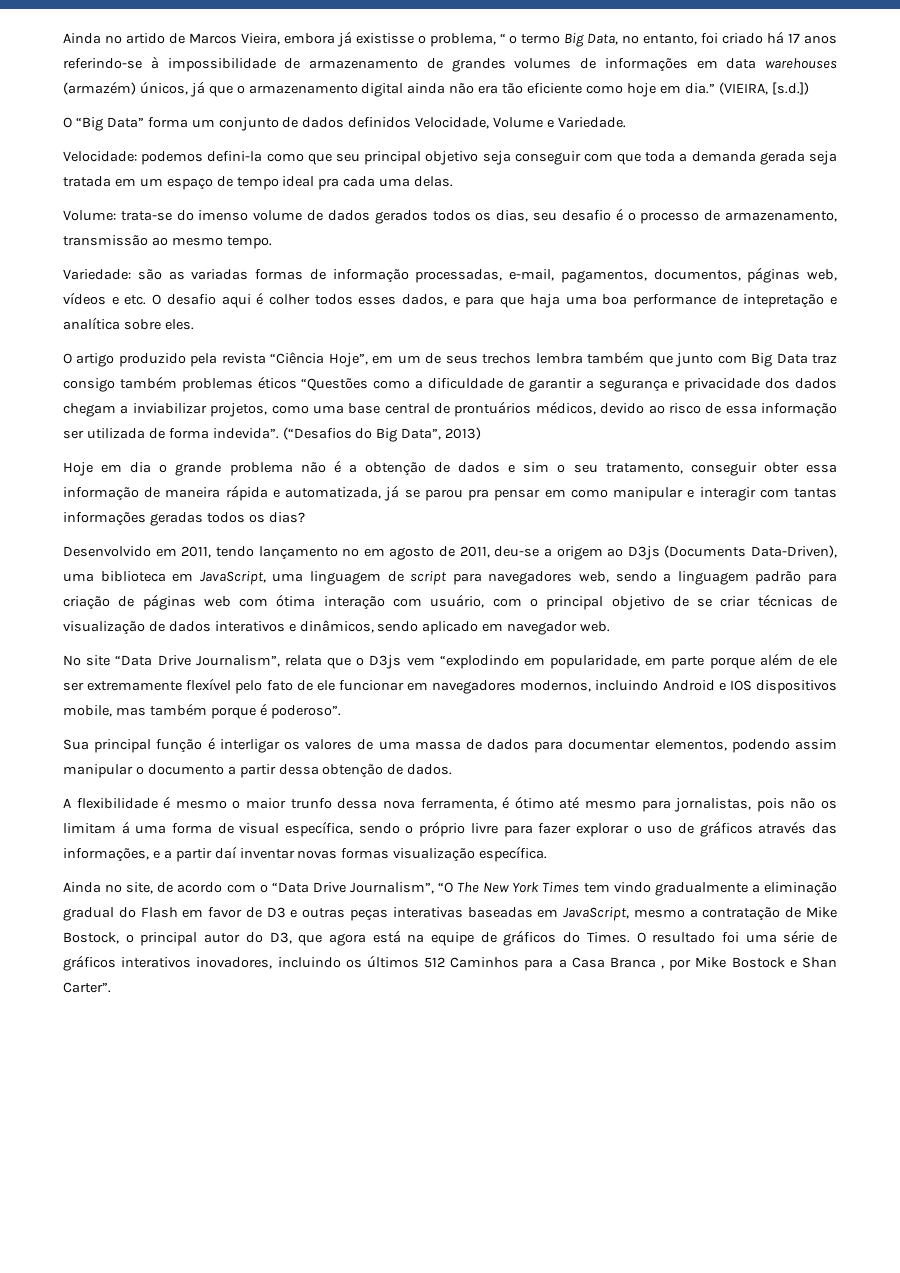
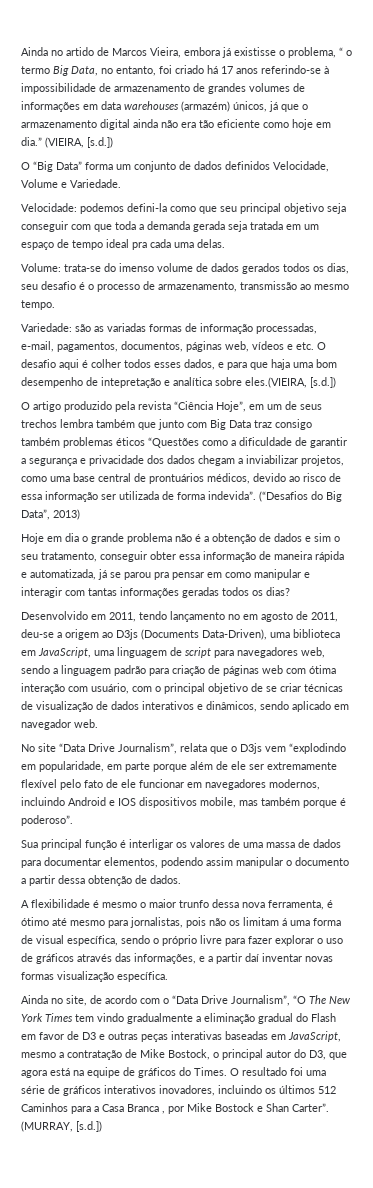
- Variedade: são as variadas formas de informação processadas, e-mail, pagamentos, documentos, páginas web, vídeos e etc. O desafio aqui é colher todos esses dados, e para que haja uma boa performance de intepretação e analítica sobre eles.
+ Variedade: são as variadas formas de informação processadas, e-mail, pagamentos, documentos, páginas web, vídeos e etc. O desafio aqui é colher todos esses dados, e para que haja uma bom desempenho de intepretação e analítica sobre eles.(VIEIRA, [s.d.])
+ (MURRAY, [s.d.])

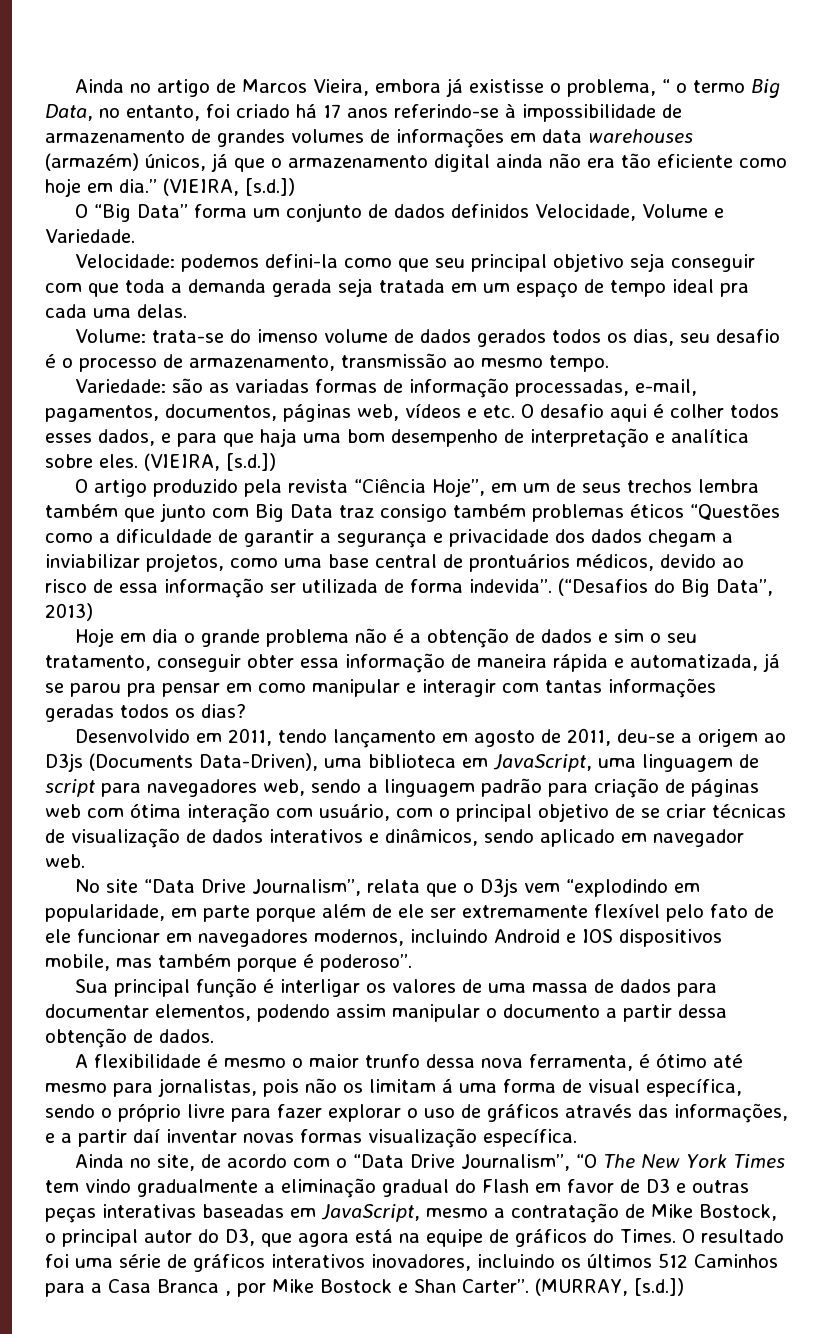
- Ainda no artido de Marcos Vieira, embora já existisse o problema, “ o termo Big Data, no entanto, foi criado há 17 anos referindo-se à impossibilidade de armazenamento de grandes volumes de informações em data warehouses (armazém) únicos, já que o armazenamento digital ainda não era tão eficiente como hoje em dia.”
+ Ainda no artigo de Marcos Vieira, embora já existisse o problema, “ o termo Big Data, no entanto, foi criado há 17 anos referindo-se à impossibilidade de armazenamento de grandes volumes de informações em data warehouses (armazém) únicos, já que o armazenamento digital ainda não era tão eficiente como hoje em dia.”
- Variedade: são as variadas formas de informação processadas, e-mail, pagamentos, documentos, páginas web, vídeos e etc. O desafio aqui é colher todos esses dados, e para que haja uma bom desempenho de intepretação e analítica sobre eles.(VIEIRA, [s.d.])
+ Variedade: são as variadas formas de informação processadas, e-mail, pagamentos, documentos, páginas web, vídeos e etc. O desafio aqui é colher todos esses dados, e para que haja uma bom desempenho de interpretação e analítica sobre eles. (VIEIRA, [s.d.])
- Desenvolvido em 2011, tendo lançamento no em agosto de 2011, deu-se a origem ao D3js (Documents Data-Driven), uma biblioteca em JavaScript, uma linguagem de script para navegadores web, sendo a linguagem padrão para criação de páginas web com ótima interação com usuário, com o principal objetivo de se criar técnicas de visualização de dados interativos e dinâmicos, sendo aplicado em navegador web.
+ Desenvolvido em 2011, tendo lançamento em agosto de 2011, deu-se a origem ao D3js (Documents Data-Driven), uma biblioteca em JavaScript, uma linguagem de script para navegadores web, sendo a linguagem padrão para criação de páginas web com ótima interação com usuário, com o principal objetivo de se criar técnicas de visualização de dados interativos e dinâmicos, sendo aplicado em navegador web.

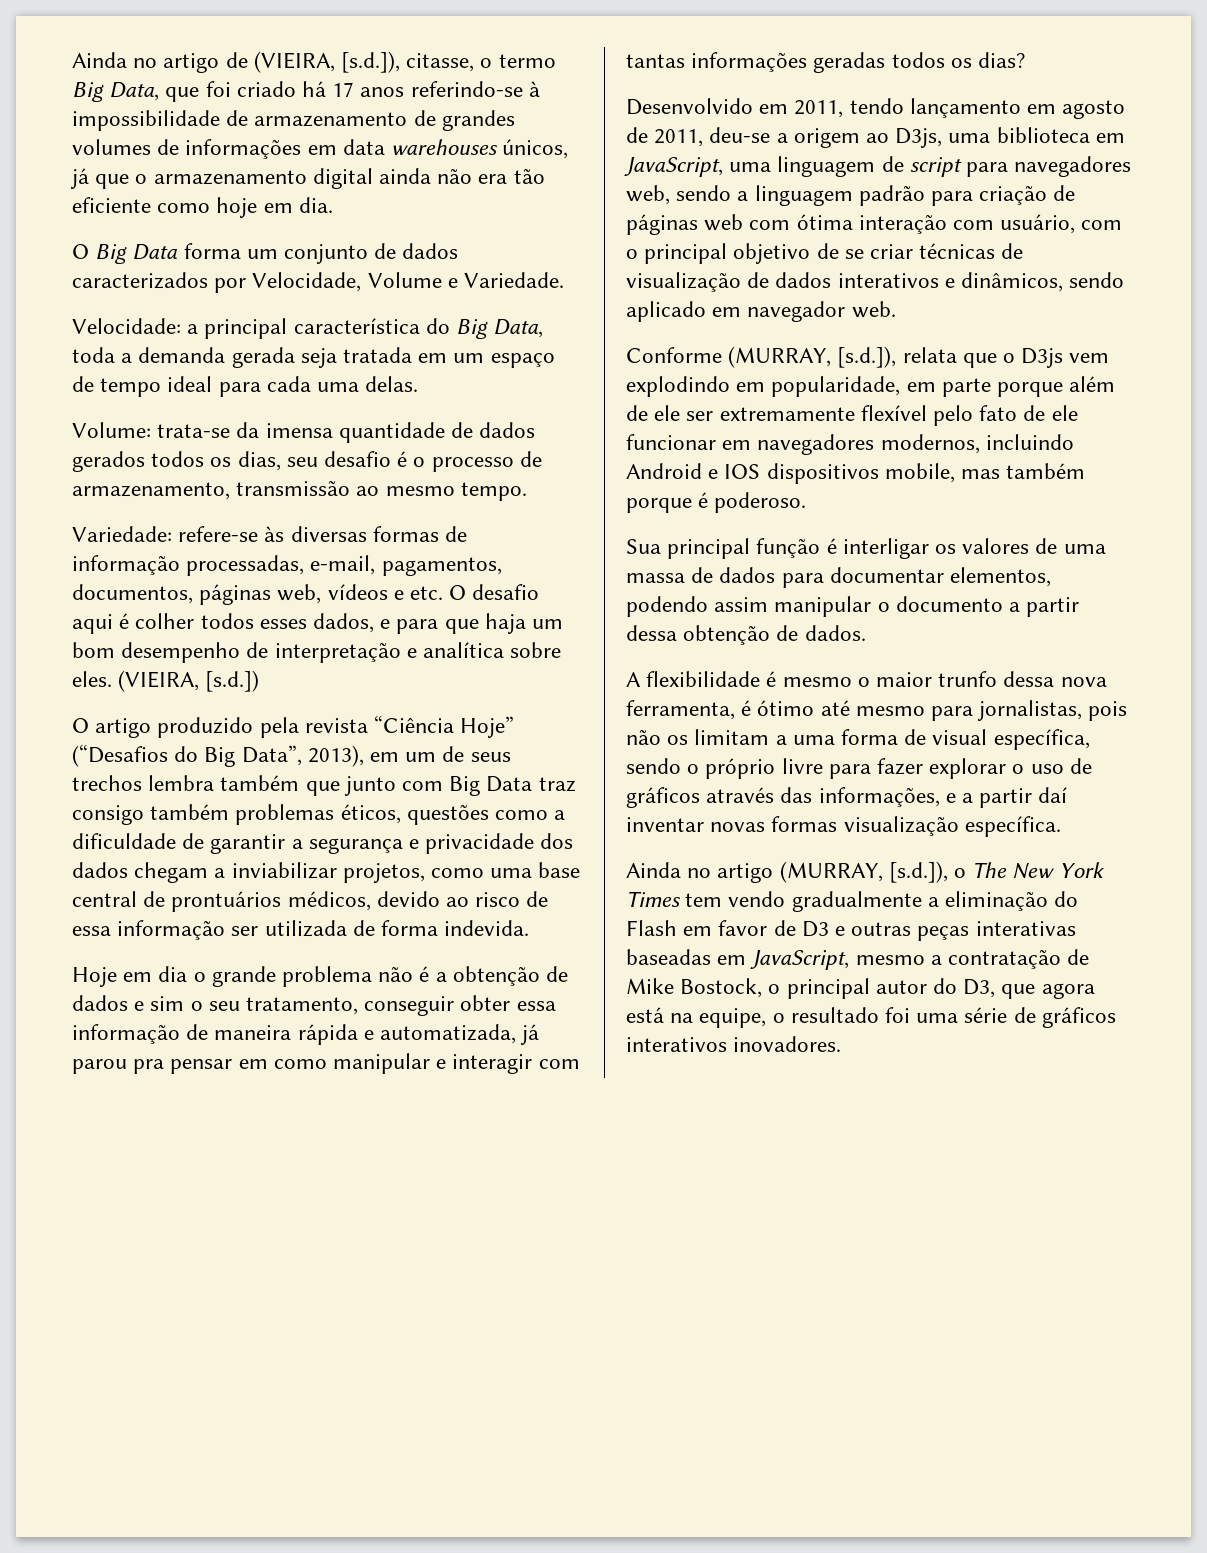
- Ainda no artigo de Marcos Vieira, embora já existisse o problema, “ o termo Big Data, no entanto, foi criado há 17 anos referindo-se à impossibilidade de armazenamento de grandes volumes de informações em data warehouses (armazém) únicos, já que o armazenamento digital ainda não era tão eficiente como hoje em dia.” (VIEIRA, [s.d.])
- O “Big Data” forma um conjunto de dados definidos Velocidade, Volume e Variedade.
+ Ainda no artigo de (VIEIRA, [s.d.]), citasse, o termo Big Data, que foi criado há 17 anos referindo-se à impossibilidade de armazenamento de grandes volumes de informações em data warehouses únicos, já que o armazenamento digital ainda não era tão eficiente como hoje em dia.
+ O Big Data forma um conjunto de dados caracterizados por Velocidade, Volume e Variedade.
- Velocidade: podemos defini-la como que seu principal objetivo seja conseguir com que toda a demanda gerada seja tratada em um espaço de tempo ideal pra cada uma delas.
+ Velocidade: a principal característica do Big Data, toda a demanda gerada seja tratada em um espaço de tempo ideal para cada uma delas.
- Volume: trata-se do imenso volume de dados gerados todos os dias, seu desafio é o processo de armazenamento, transmissão ao mesmo tempo.
+ Volume: trata-se da imensa quantidade de dados gerados todos os dias, seu desafio é o processo de armazenamento, transmissão ao mesmo tempo.
- Variedade: são as variadas formas de informação processadas, e-mail, pagamentos, documentos, páginas web, vídeos e etc. O desafio aqui é colher todos esses dados, e para que haja uma bom desempenho de interpretação e analítica sobre eles.
+ Variedade: refere-se às diversas formas de informação processadas, e-mail, pagamentos, documentos, páginas web, vídeos e etc. O desafio aqui é colher todos esses dados, e para que haja um bom desempenho de interpretação e analítica sobre eles.
- O artigo produzido pela revista “Ciência Hoje”, em um de seus trechos lembra também que junto com Big Data traz consigo também problemas éticos “Questões como a dificuldade de garantir a segurança e privacidade dos dados chegam a inviabilizar projetos, como uma base central de prontuários médicos, devido ao risco de essa informação ser utilizada de forma indevida”. (“Desafios do Big Data”, 2013)
+ O artigo produzido pela revista “Ciência Hoje” (“Desafios do Big Data”, 2013), em um de seus trechos lembra também que junto com Big Data traz consigo também problemas éticos, questões como a dificuldade de garantir a segurança e privacidade dos dados chegam a inviabilizar projetos, como uma base central de prontuários médicos, devido ao risco de essa informação ser utilizada de forma indevida.
- Hoje em dia o grande problema não é a obtenção de dados e sim o seu tratamento, conseguir obter essa informação de maneira rápida e automatizada, já se parou pra pensar em como manipular e interagir com tantas informações geradas todos os dias?
+ Hoje em dia o grande problema não é a obtenção de dados e sim o seu tratamento, conseguir obter essa informação de maneira rápida e automatizada, já parou pra pensar em como manipular e interagir com tantas informações geradas todos os dias?
- Desenvolvido em 2011, tendo lançamento em agosto de 2011, deu-se a origem ao D3js (Documents Data-Driven), uma biblioteca em JavaScript, uma linguagem de script para navegadores web, sendo a linguagem padrão para criação de páginas web com ótima interação com usuário, com o principal objetivo de se criar técnicas de visualização de dados interativos e dinâmicos, sendo aplicado em navegador web.
+ Desenvolvido em 2011, tendo lançamento em agosto de 2011, deu-se a origem ao D3js, uma biblioteca em JavaScript, uma linguagem de script para navegadores web, sendo a linguagem padrão para criação de páginas web com ótima interação com usuário, com o principal objetivo de se criar técnicas de visualização de dados interativos e dinâmicos, sendo aplicado em navegador web.
- No site “Data Drive Journalism”, relata que o D3js vem “explodindo em popularidade, em parte porque além de ele ser extremamente flexível pelo fato de ele funcionar em navegadores modernos, incluindo Android e IOS dispositivos mobile, mas também porque é poderoso”.
+ Conforme (MURRAY, [s.d.]), relata que o D3js vem explodindo em popularidade, em parte porque além de ele ser extremamente flexível pelo fato de ele funcionar em navegadores modernos, incluindo Android e IOS dispositivos mobile, mas também porque é poderoso.
- A flexibilidade é mesmo o maior trunfo dessa nova ferramenta, é ótimo até mesmo para jornalistas, pois não os limitam á uma forma de visual específica, sendo o próprio livre para fazer explorar o uso de gráficos através das informações, e a partir daí inventar novas formas visualização específica.
+ A flexibilidade é mesmo o maior trunfo dessa nova ferramenta, é ótimo até mesmo para jornalistas, pois não os limitam a uma forma de visual específica, sendo o próprio livre para fazer explorar o uso de gráficos através das informações, e a partir daí inventar novas formas visualização específica.
- Ainda no site, de acordo com o “Data Drive Journalism”, “O The New York Times tem vindo gradualmente a eliminação gradual do Flash em favor de D3 e outras peças interativas baseadas em JavaScript, mesmo a contratação de Mike Bostock, o principal autor do D3, que agora está na equipe de gráficos do Times. O resultado foi uma série de gráficos interativos inovadores, incluindo os últimos 512 Caminhos para a Casa Branca , por Mike Bostock e Shan Carter”. (MURRAY, [s.d.])
+ Ainda no artigo (MURRAY, [s.d.]), o The New York Times tem vendo gradualmente a eliminação do Flash em favor de D3 e outras peças interativas baseadas em JavaScript, mesmo a contratação de Mike Bostock, o principal autor do D3, que agora está na equipe, o resultado foi uma série de gráficos interativos inovadores.

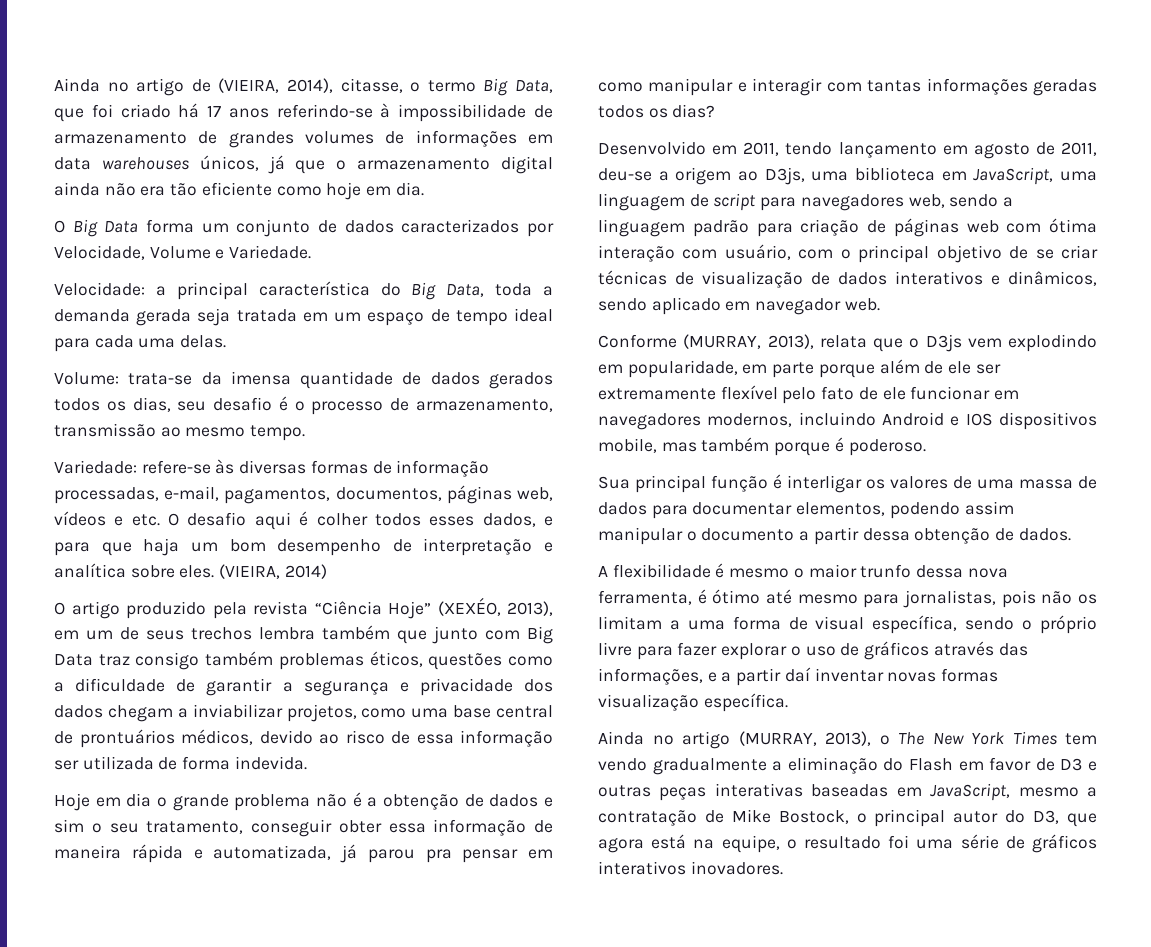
- Ainda no artigo de (VIEIRA, [s.d.]), citasse, o termo Big Data, que foi criado há 17 anos referindo-se à impossibilidade de armazenamento de grandes volumes de informações em data warehouses únicos, já que o armazenamento digital ainda não era tão eficiente como hoje em dia.
+ Ainda no artigo de (VIEIRA, 2014), citasse, o termo Big Data, que foi criado há 17 anos referindo-se à impossibilidade de armazenamento de grandes volumes de informações em data warehouses únicos, já que o armazenamento digital ainda não era tão eficiente como hoje em dia.
- (VIEIRA, [s.d.])
+ (VIEIRA, 2014)
- O artigo produzido pela revista “Ciência Hoje” (“Desafios do Big Data”, 2013), em um de seus trechos lembra também que junto com Big Data traz consigo também problemas éticos, questões como a dificuldade de garantir a segurança e privacidade dos dados chegam a inviabilizar projetos, como uma base central de prontuários médicos, devido ao risco de essa informação ser utilizada de forma indevida.
+ O artigo produzido pela revista “Ciência Hoje” (XEXÉO, 2013), em um de seus trechos lembra também que junto com Big Data traz consigo também problemas éticos, questões como a dificuldade de garantir a segurança e privacidade dos dados chegam a inviabilizar projetos, como uma base central de prontuários médicos, devido ao risco de essa informação ser utilizada de forma indevida.
- Conforme (MURRAY, [s.d.]), relata que o D3js vem explodindo em popularidade, em parte porque além de ele ser extremamente flexível pelo fato de ele funcionar em navegadores modernos, incluindo Android e IOS dispositivos mobile, mas também porque é poderoso.
+ Conforme (MURRAY, 2013), relata que o D3js vem explodindo em popularidade, em parte porque além de ele ser extremamente flexível pelo fato de ele funcionar em navegadores modernos, incluindo Android e IOS dispositivos mobile, mas também porque é poderoso.
- Ainda no artigo (MURRAY, [s.d.]), o The New York Times tem vendo gradualmente a eliminação do Flash em favor de D3 e outras peças interativas baseadas em JavaScript, mesmo a contratação de Mike Bostock, o principal autor do D3, que agora está na equipe, o resultado foi uma série de gráficos interativos inovadores.
+ Ainda no artigo (MURRAY, 2013), o The New York Times tem vendo gradualmente a eliminação do Flash em favor de D3 e outras peças interativas baseadas em JavaScript, mesmo a contratação de Mike Bostock, o principal autor do D3, que agora está na equipe, o resultado foi uma série de gráficos interativos inovadores.

